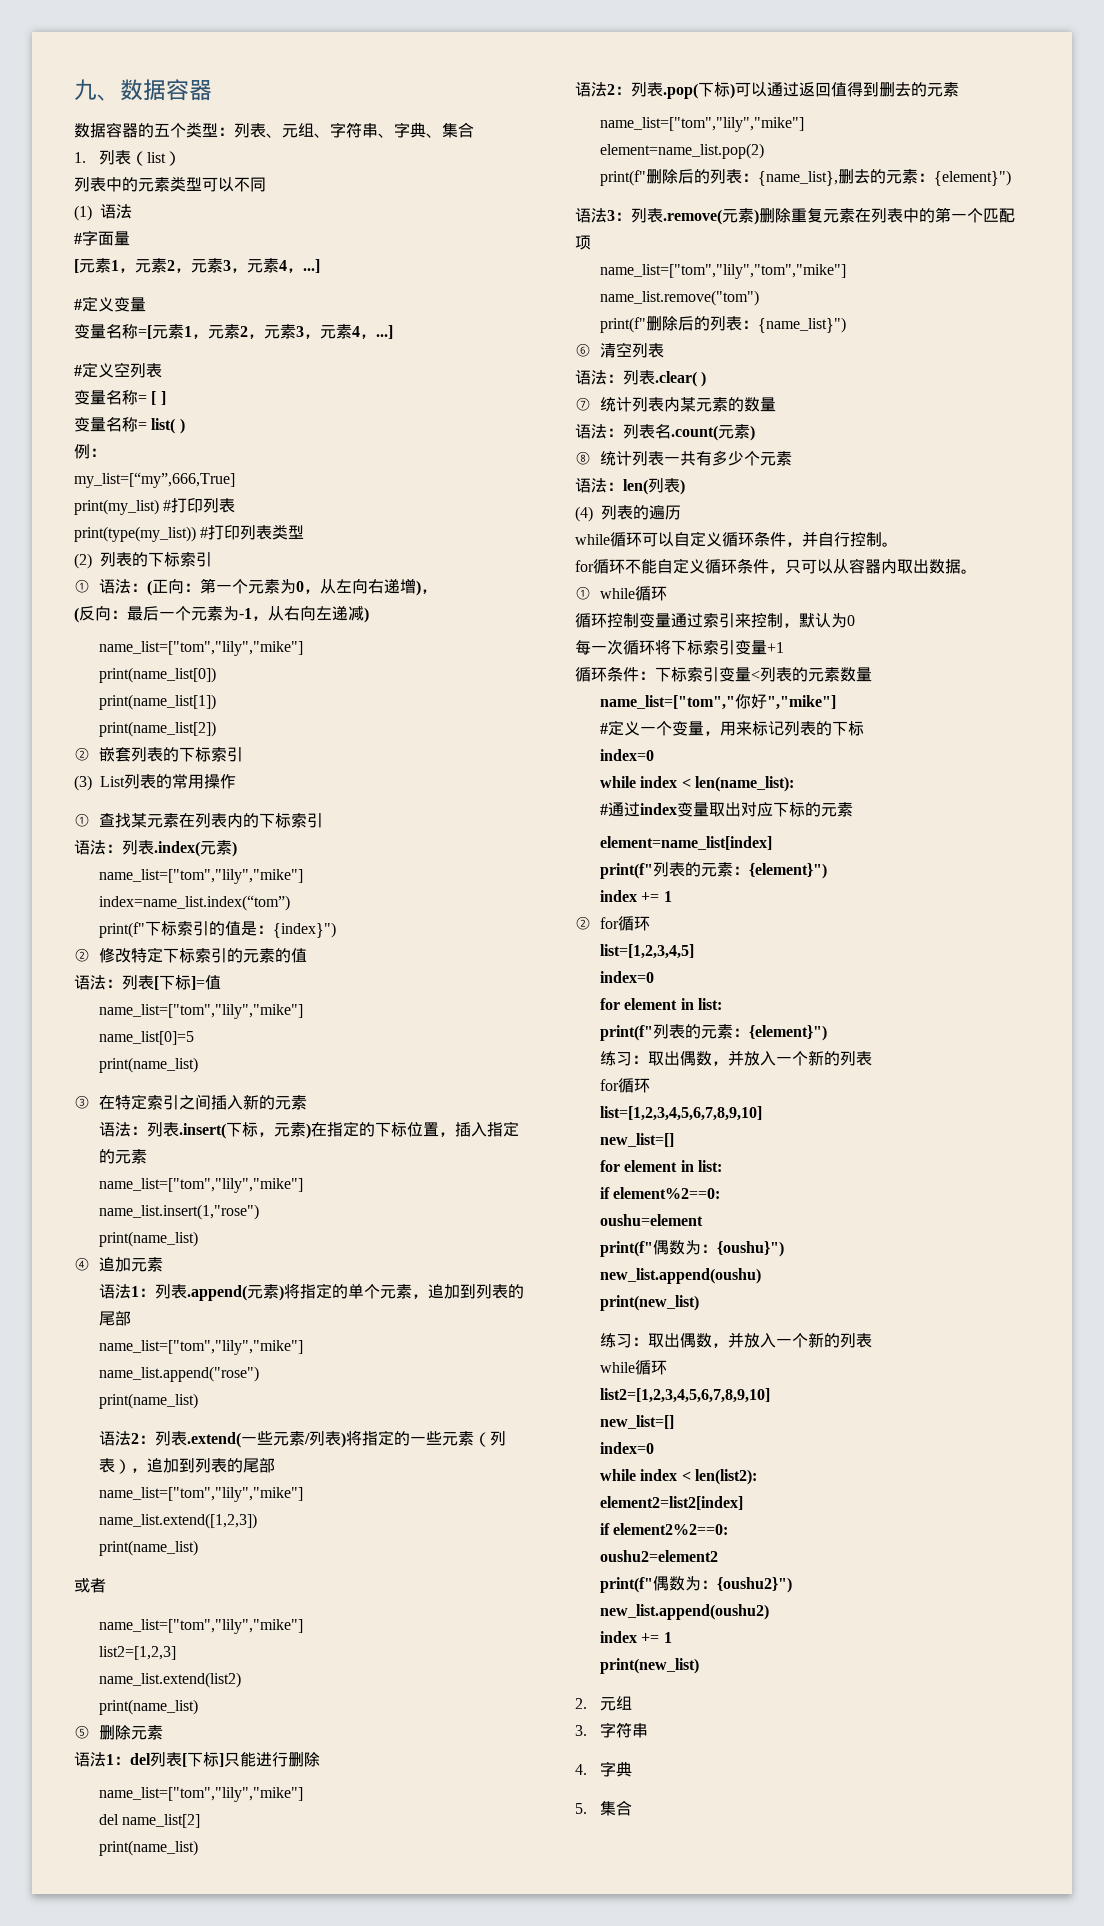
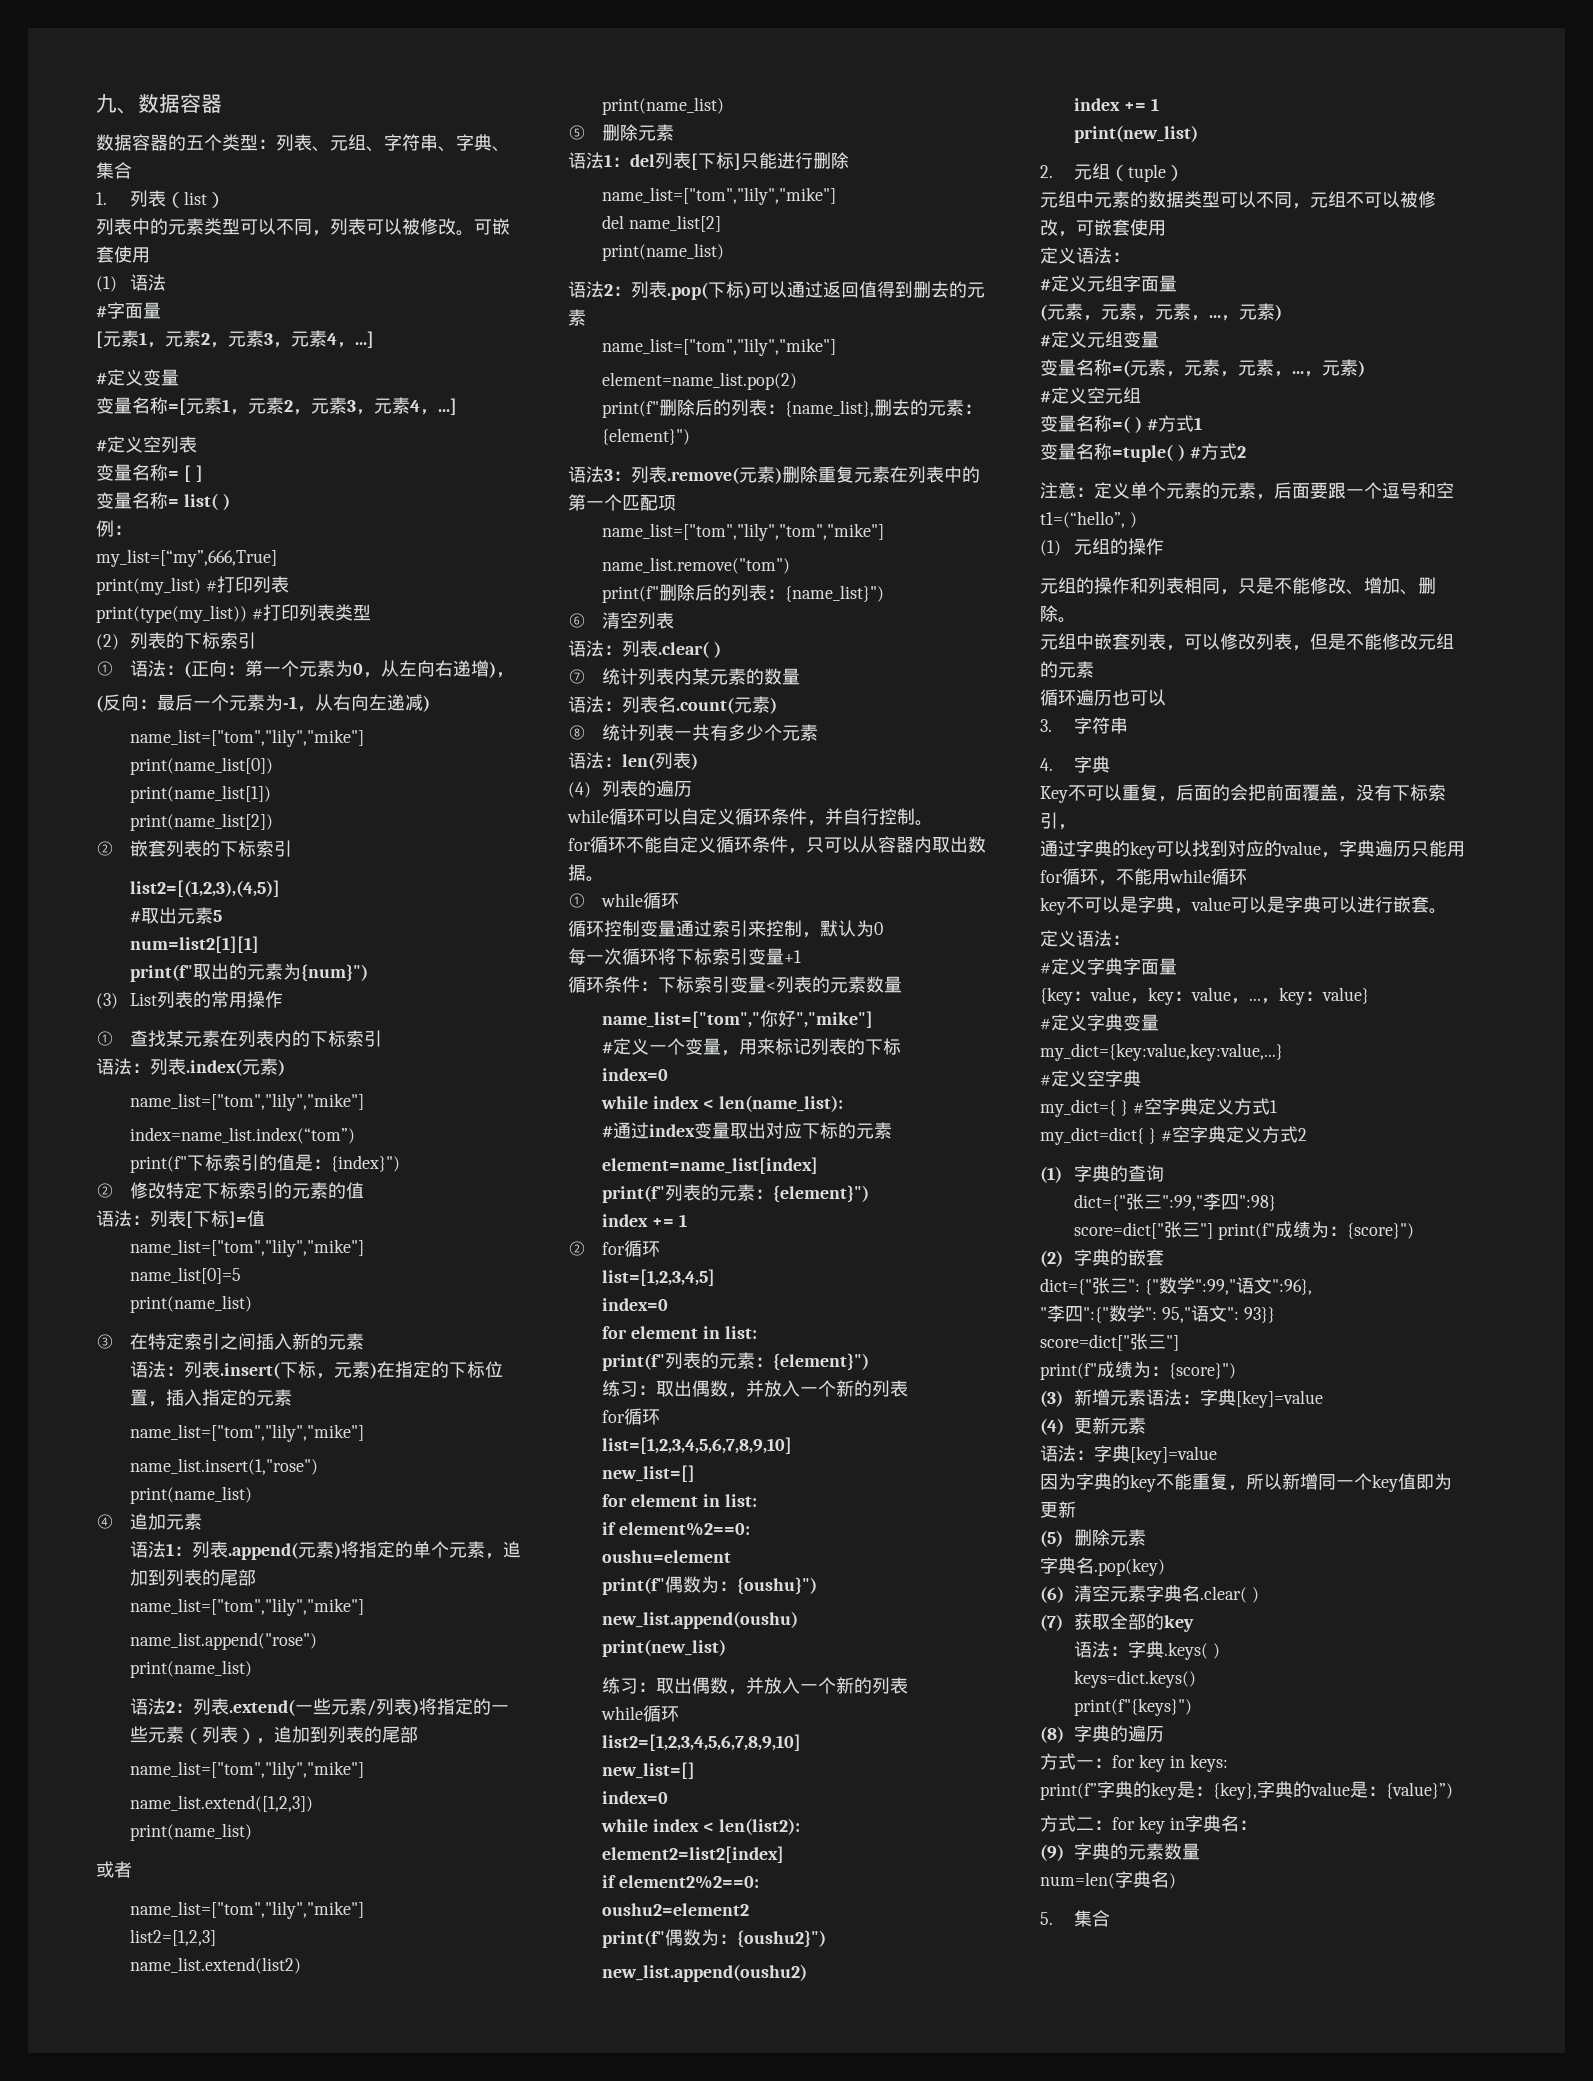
- 列表中的元素类型可以不同
+ 列表中的元素类型可以不同，列表可以被修改。可嵌套使用
+ list2=[(1,2,3),(4,5)]
+ #取出元素5
+ num=list2[1][1]
+ print(f"取出的元素为{num}")
- 2.元组
+ 2.元组（tuple）
+ 元组中元素的数据类型可以不同，元组不可以被修改，可嵌套使用
+ 定义语法：
+ #定义元组字面量
+ (元素，元素，元素，...，元素)
+ #定义元组变量
+ 变量名称=(元素，元素，元素，...，元素)
+ #定义空元组
+ 变量名称=( ) #方式1
+ 变量名称=tuple( ) #方式2
+ 注意：定义单个元素的元素，后面要跟一个逗号和空t1=(“hello”, )
+ (1)元组的操作
+ 元组的操作和列表相同，只是不能修改、增加、删除。
+ 元组中嵌套列表，可以修改列表，但是不能修改元组的元素
+ 循环遍历也可以
+ Key不可以重复，后面的会把前面覆盖，没有下标索引，
+ 通过字典的key可以找到对应的value，字典遍历只能用for循环，不能用while循环
+ key不可以是字典，value可以是字典可以进行嵌套。
+ 定义语法：
+ #定义字典字面量
+ {key：value，key：value，...，key：value}
+ #定义字典变量
+ my_dict={key:value,key:value,...}
+ #定义空字典
+ my_dict={ } #空字典定义方式1
+ my_dict=dict{ } #空字典定义方式2
+ (1)字典的查询
+ dict={"张三":99,"李四":98}
+ score=dict["张三"] print(f"成绩为：{score}")
+ (2)字典的嵌套
+ dict={"张三": {"数学":99,"语文":96},
+ "李四":{"数学": 95,"语文": 93}}
+ score=dict["张三"]
+ print(f"成绩为：{score}")
+ (3)新增元素语法：字典[key]=value
+ (4)更新元素
+ 语法：字典[key]=value
+ 因为字典的key不能重复，所以新增同一个key值即为更新
+ (5)删除元素
+ 字典名.pop(key)
+ (6)清空元素字典名.clear( )
+ (7)获取全部的key
+ 语法：字典.keys( )
+ keys=dict.keys()
+ print(f"{keys}")
+ (8)字典的遍历
+ 方式一：for key in keys:
+ print(f”字典的key是：{key},字典的value是：{value}”)
+ 方式二：for key in字典名：
+ (9)字典的元素数量
+ num=len(字典名)

